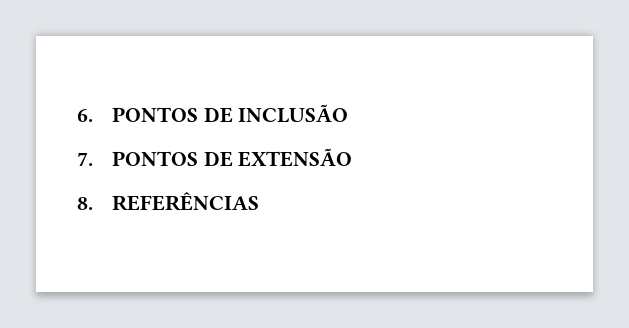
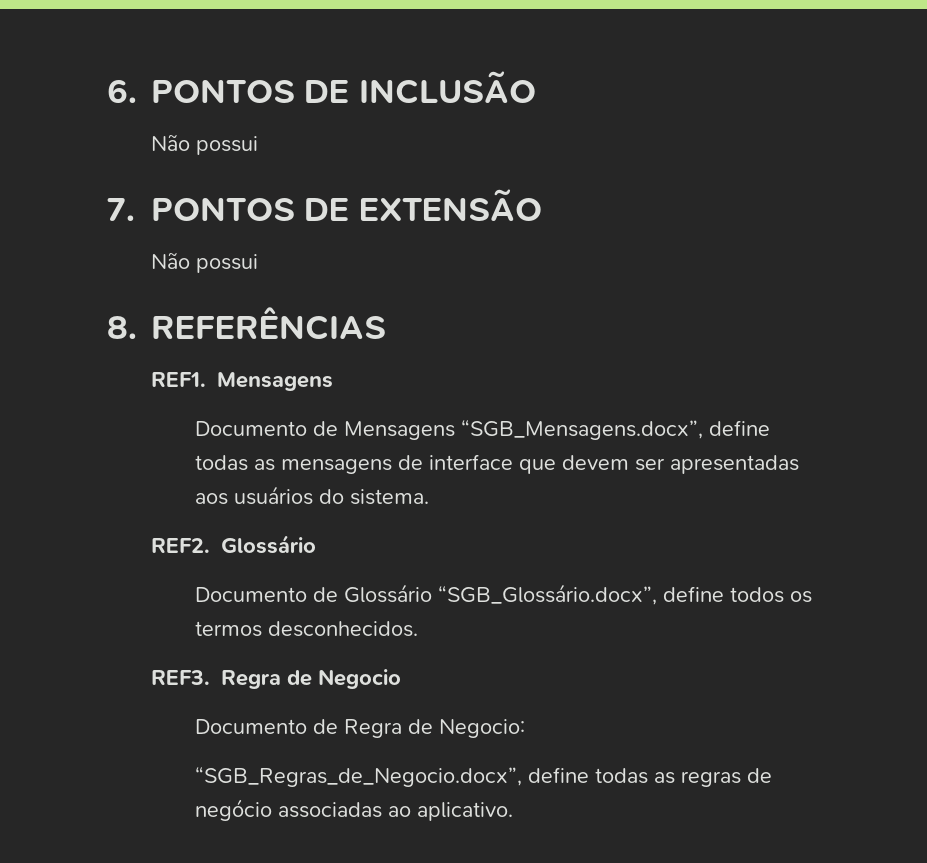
  6. PONTOS DE INCLUSÃO
+ Não possui
  7. PONTOS DE EXTENSÃO
+ Não possui
+ REF1. Mensagens
+ Documento de Mensagens “SGB_Mensagens.docx”, define todas as mensagens de interface que devem ser apresentadas aos usuários do sistema.
+ REF2. Glossário
+ Documento de Glossário “SGB_Glossário.docx”, define todos os termos desconhecidos.
+ REF3. Regra de Negocio
+ Documento de Regra de Negocio:
+ “SGB_Regras_de_Negocio.docx”, define todas as regras de negócio associadas ao aplicativo.

